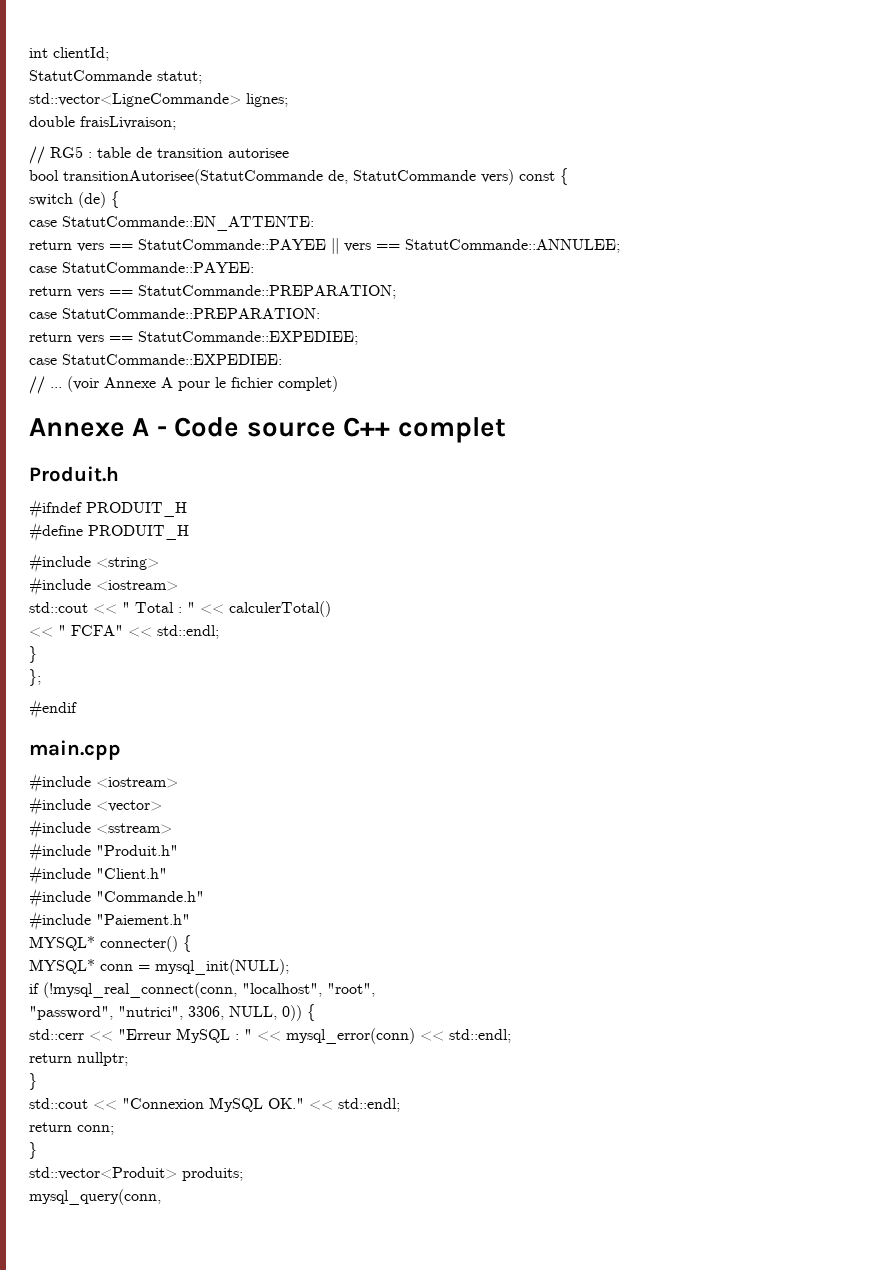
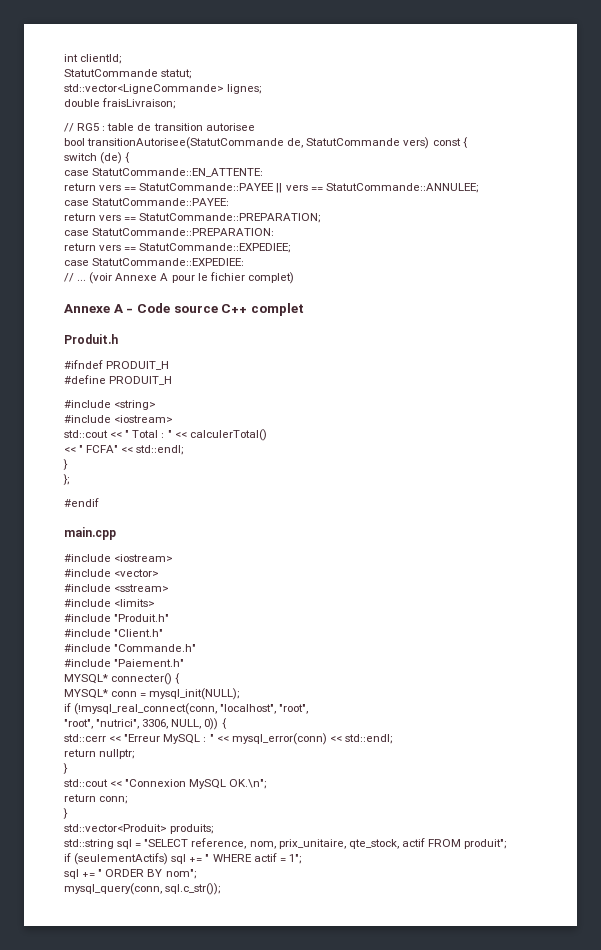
+ #include <limits>
- "password", "nutrici", 3306, NULL, 0)) {
+ "root", "nutrici", 3306, NULL, 0)) {
- std::cout << "Connexion MySQL OK." << std::endl;
+ std::cout << "Connexion MySQL OK.\n";
+ std::string sql = "SELECT reference, nom, prix_unitaire, qte_stock, actif FROM produit";
+ if (seulementActifs) sql += " WHERE actif = 1";
+ sql += " ORDER BY nom";
- mysql_query(conn,
+ mysql_query(conn, sql.c_str());

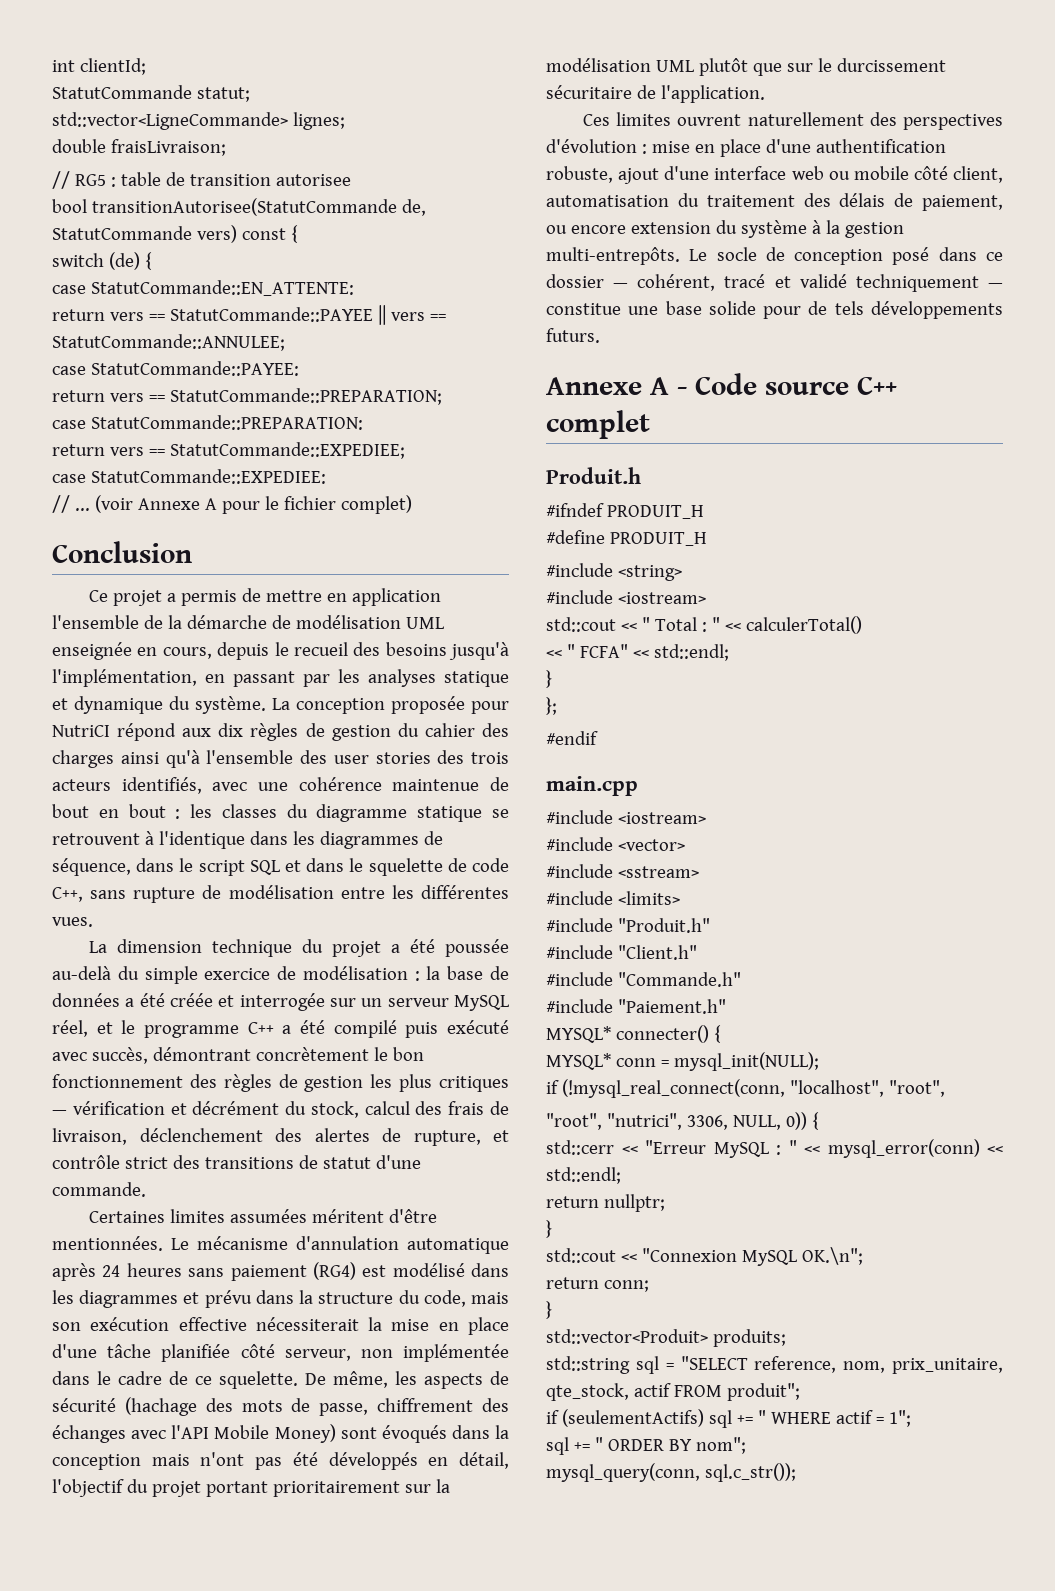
+ Conclusion
+ Ce projet a permis de mettre en application l'ensemble de la démarche de modélisation UML enseignée en cours, depuis le recueil des besoins jusqu'à l'implémentation, en passant par les analyses statique et dynamique du système. La conception proposée pour NutriCI répond aux dix règles de gestion du cahier des charges ainsi qu'à l'ensemble des user stories des trois acteurs identifiés, avec une cohérence maintenue de bout en bout : les classes du diagramme statique se retrouvent à l'identique dans les diagrammes de séquence, dans le script SQL et dans le squelette de code C++, sans rupture de modélisation entre les différentes vues.
+ La dimension technique du projet a été poussée au-delà du simple exercice de modélisation : la base de données a été créée et interrogée sur un serveur MySQL réel, et le programme C++ a été compilé puis exécuté avec succès, démontrant concrètement le bon fonctionnement des règles de gestion les plus critiques — vérification et décrément du stock, calcul des frais de livraison, déclenchement des alertes de rupture, et contrôle strict des transitions de statut d'une commande.
+ Certaines limites assumées méritent d'être mentionnées. Le mécanisme d'annulation automatique après 24 heures sans paiement (RG4) est modélisé dans les diagrammes et prévu dans la structure du code, mais son exécution effective nécessiterait la mise en place d'une tâche planifiée côté serveur, non implémentée dans le cadre de ce squelette. De même, les aspects de sécurité (hachage des mots de passe, chiffrement des échanges avec l'API Mobile Money) sont évoqués dans la conception mais n'ont pas été développés en détail, l'objectif du projet portant prioritairement sur la modélisation UML plutôt que sur le durcissement sécuritaire de l'application.
+ Ces limites ouvrent naturellement des perspectives d'évolution : mise en place d'une authentification robuste, ajout d'une interface web ou mobile côté client, automatisation du traitement des délais de paiement, ou encore extension du système à la gestion multi-entrepôts. Le socle de conception posé dans ce dossier — cohérent, tracé et validé techniquement — constitue une base solide pour de tels développements futurs.

